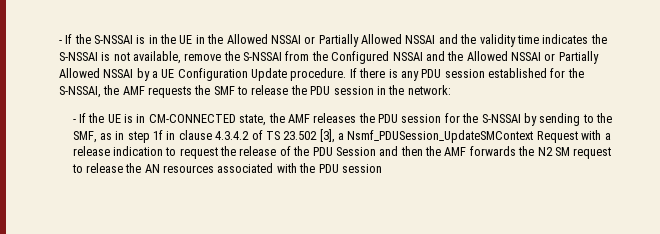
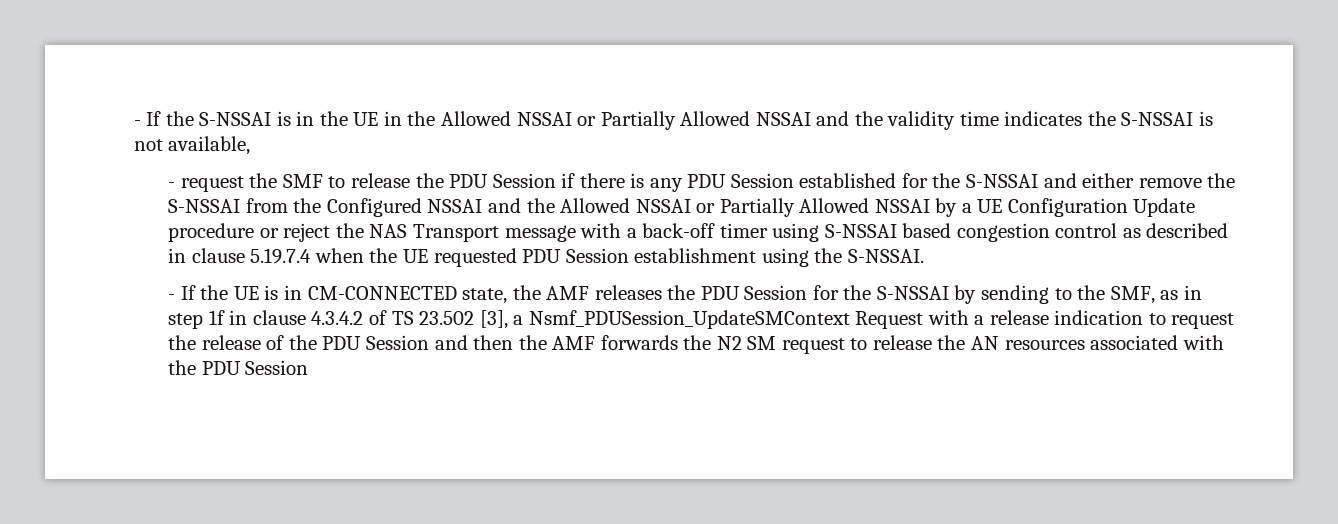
- - If the S-NSSAI is in the UE in the Allowed NSSAI or Partially Allowed NSSAI and the validity time indicates the S-NSSAI is not available, remove the S-NSSAI from the Configured NSSAI and the Allowed NSSAI or Partially Allowed NSSAI by a UE Configuration Update procedure. If there is any PDU session established for the S-NSSAI, the AMF requests the SMF to release the PDU session in the network:
+ - If the S-NSSAI is in the UE in the Allowed NSSAI or Partially Allowed NSSAI and the validity time indicates the S-NSSAI is not available,
+ - request the SMF to release the PDU Session if there is any PDU Session established for the S-NSSAI and either remove the S-NSSAI from the Configured NSSAI and the Allowed NSSAI or Partially Allowed NSSAI by a UE Configuration Update procedure or reject the NAS Transport message with a back-off timer using S-NSSAI based congestion control as described in clause 5.19.7.4 when the UE requested PDU Session establishment using the S-NSSAI.
- - If the UE is in CM-CONNECTED state, the AMF releases the PDU session for the S-NSSAI by sending to the SMF, as in step 1f in clause 4.3.4.2 of TS 23.502 [3], a Nsmf_PDUSession_UpdateSMContext Request with a release indication to request the release of the PDU Session and then the AMF forwards the N2 SM request to release the AN resources associated with the PDU session
+ - If the UE is in CM-CONNECTED state, the AMF releases the PDU Session for the S-NSSAI by sending to the SMF, as in step 1f in clause 4.3.4.2 of TS 23.502 [3], a Nsmf_PDUSession_UpdateSMContext Request with a release indication to request the release of the PDU Session and then the AMF forwards the N2 SM request to release the AN resources associated with the PDU Session

